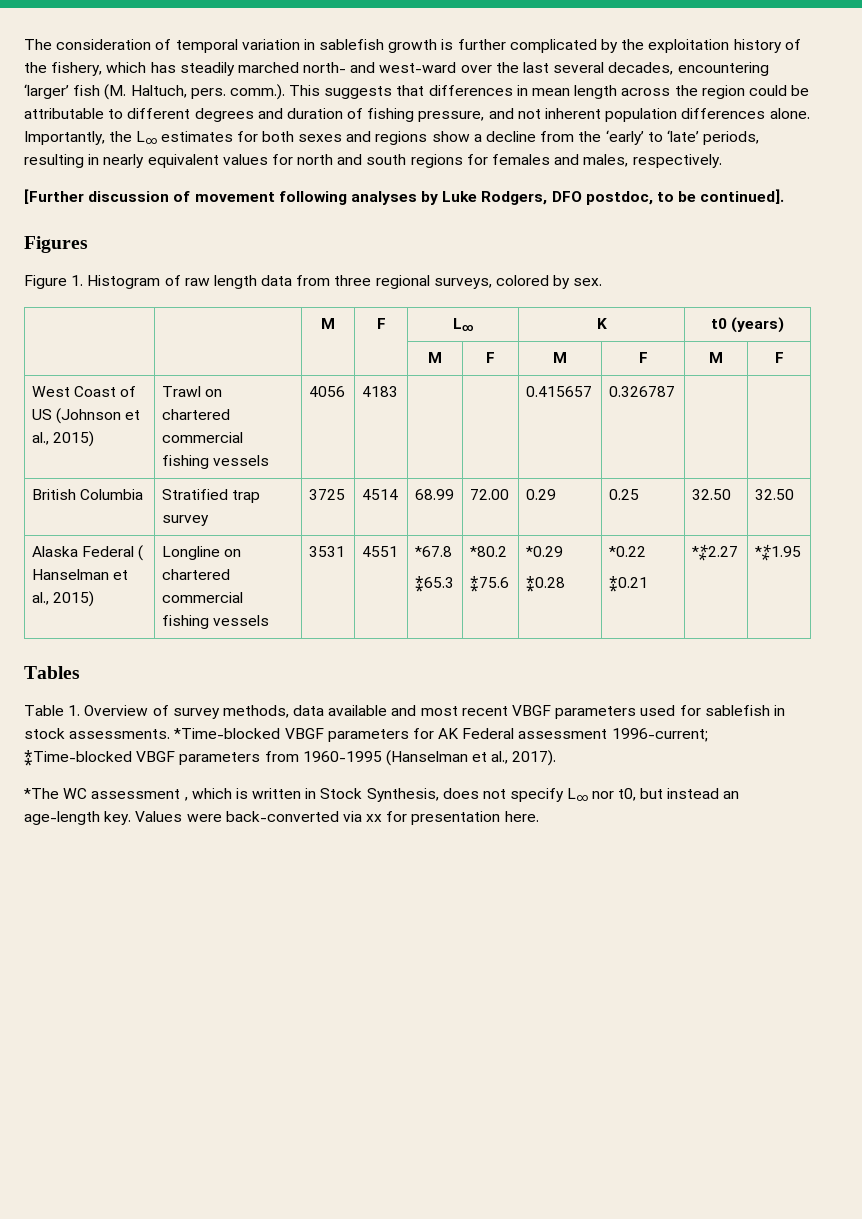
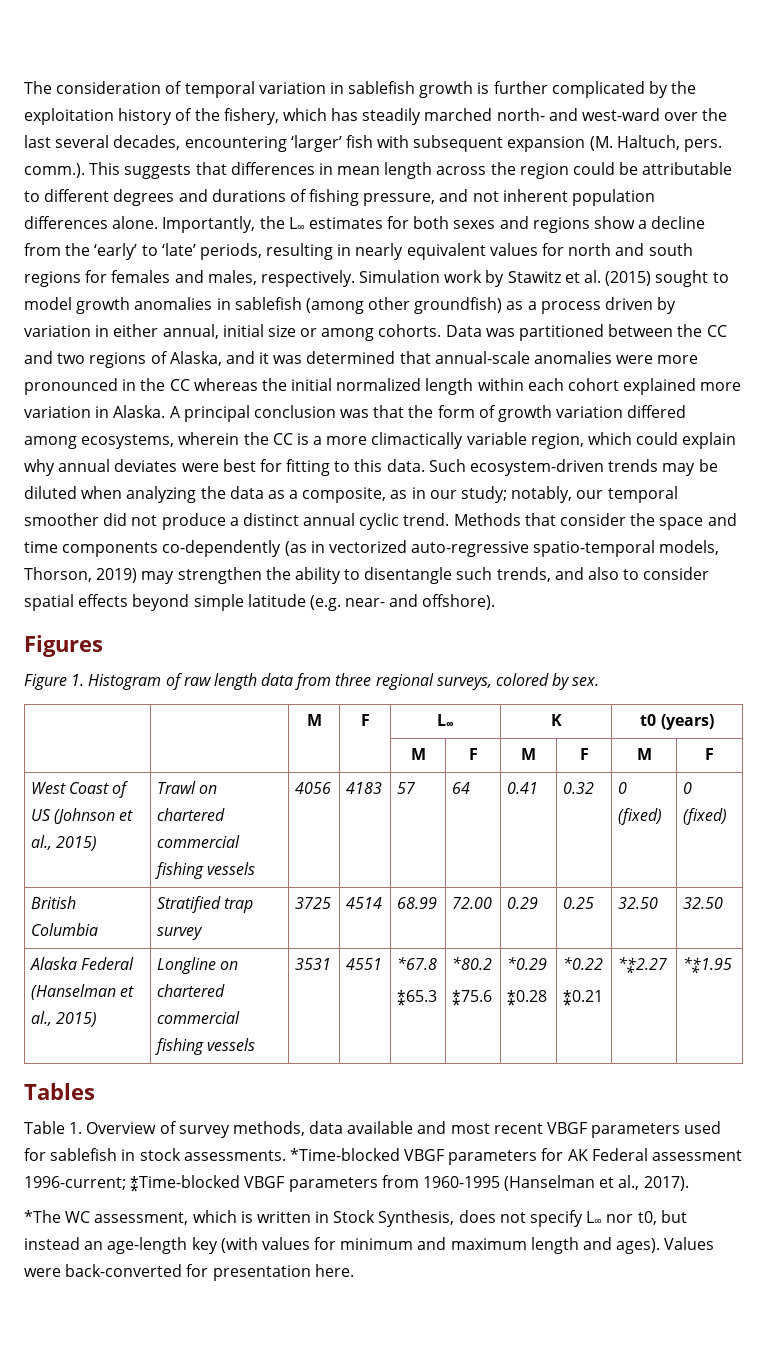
- The consideration of temporal variation in sablefish growth is further complicated by the exploitation history of the fishery, which has steadily marched north- and west-ward over the last several decades, encountering ‘larger’ fish (M. Haltuch, pers. comm.). This suggests that differences in mean length across the region could be attributable to different degrees and duration of fishing pressure, and not inherent population differences alone.
+ The consideration of temporal variation in sablefish growth is further complicated by the exploitation history of the fishery, which has steadily marched north- and west-ward over the last several decades, encountering ‘larger’ fish with subsequent expansion (M. Haltuch, pers. comm.). This suggests that differences in mean length across the region could be attributable to different degrees and durations of fishing pressure, and not inherent population differences alone.
- Importantly, the L∞ estimates for both sexes and regions show a decline from the ‘early’ to ‘late’ periods, resulting in nearly equivalent values for north and south regions for females and males, respectively.
- [Further discussion of movement following analyses by Luke Rodgers, DFO postdoc, to be continued].
+ Importantly, the L∞ estimates for both sexes and regions show a decline from the ‘early’ to ‘late’ periods, resulting in nearly equivalent values for north and south regions for females and males, respectively. Simulation work by Stawitz et al. (2015) sought to model growth anomalies in sablefish (among other groundfish) as a process driven by variation in either annual, initial size or among cohorts. Data was partitioned between the CC and two regions of Alaska, and it was determined that annual-scale anomalies were more pronounced in the CC whereas the initial normalized length within each cohort explained more variation in Alaska. A principal conclusion was that the form of growth variation differed among ecosystems, wherein the CC is a more climactically variable region, which could explain why annual deviates were best for fitting to this data. Such ecosystem-driven trends may be diluted when analyzing the data as a composite, as in our study; notably, our temporal smoother did not produce a distinct annual cyclic trend. Methods that consider the space and time components co-dependently (as in vectorized auto-regressive spatio-temporal models, Thorson, 2019) may strengthen the ability to disentangle such trends, and also to consider spatial effects beyond simple latitude (e.g. near- and offshore).
- West Coast of US (Johnson et al., 2015) | Trawl on chartered commercial fishing vessels | 4056 | 4183 | | | 0.415657 | 0.326787 | |
+ West Coast of US (Johnson et al., 2015) | Trawl on chartered commercial fishing vessels | 4056 | 4183 | 57 | 64 | 0.41 | 0.32 | 0 (fixed) | 0 (fixed)
- Alaska Federal ( Hanselman et al., 2015) | Longline on chartered commercial fishing vessels | 3531 | 4551 | *67.8
+ Alaska Federal (Hanselman et al., 2015) | Longline on chartered commercial fishing vessels | 3531 | 4551 | *67.8
- *The WC assessment , which is written in Stock Synthesis, does not specify L∞ nor t0, but instead an age-length key.
+ *The WC assessment, which is written in Stock Synthesis, does not specify L∞ nor t0, but instead an age-length key (with values for minimum and maximum length and ages).
- Values were back-converted via xx for presentation here.
+ Values were back-converted for presentation here.

